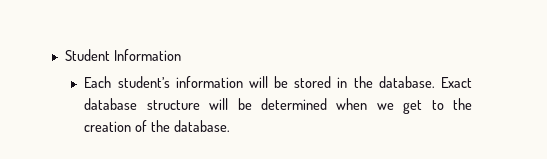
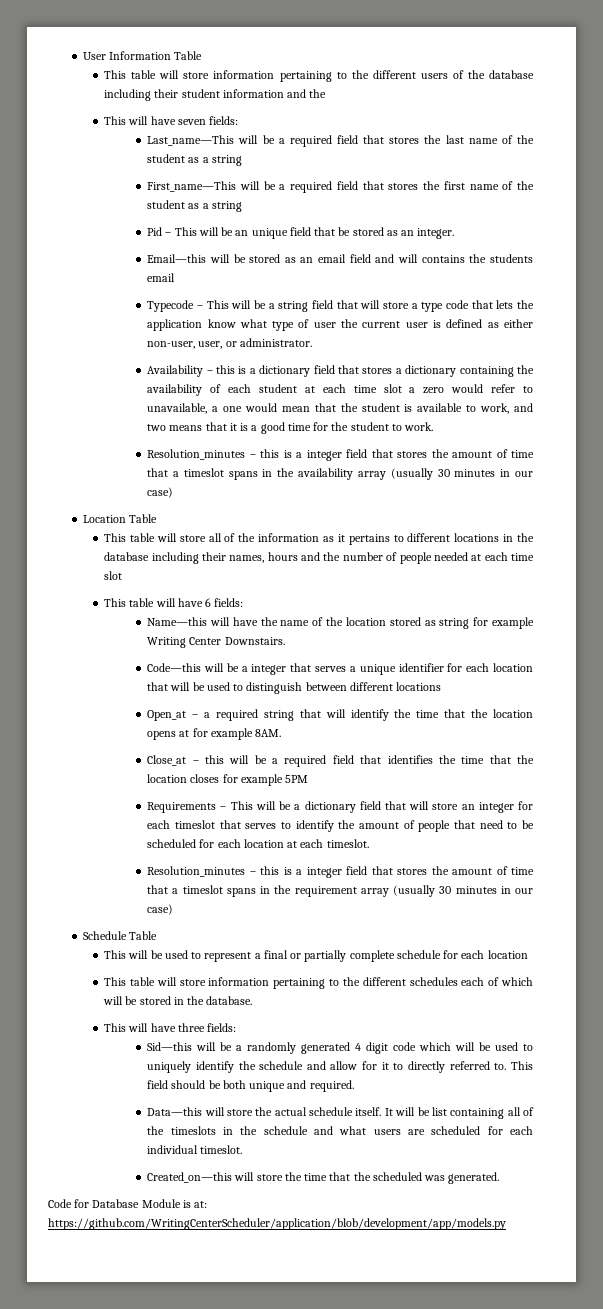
- Student Information
- Each student’s information will be stored in the database. Exact database structure will be determined when we get to the creation of the database.
+ User Information Table
+ This table will store information pertaining to the different users of the database including their student information and the
+ This will have seven fields:
+ Last_name—This will be a required field that stores the last name of the student as a string
+ First_name—This will be a required field that stores the first name of the student as a string
+ Pid – This will be an unique field that be stored as an integer.
+ Email—this will be stored as an email field and will contains the students email
+ Typecode – This will be a string field that will store a type code that lets the application know what type of user the current user is defined as either non-user, user, or administrator.
+ Availability – this is a dictionary field that stores a dictionary containing the availability of each student at each time slot a zero would refer to unavailable, a one would mean that the student is available to work, and two means that it is a good time for the student to work.
+ Resolution_minutes – this is a integer field that stores the amount of time that a timeslot spans in the availability array (usually 30 minutes in our case)
+ Location Table
+ This table will store all of the information as it pertains to different locations in the database including their names, hours and the number of people needed at each time slot
+ This table will have 6 fields:
+ Name—this will have the name of the location stored as string for example Writing Center Downstairs.
+ Code—this will be a integer that serves a unique identifier for each location that will be used to distinguish between different locations
+ Open_at – a required string that will identify the time that the location opens at for example 8AM.
+ Close_at – this will be a required field that identifies the time that the location closes for example 5PM
+ Requirements – This will be a dictionary field that will store an integer for each timeslot that serves to identify the amount of people that need to be scheduled for each location at each timeslot.
+ Resolution_minutes – this is a integer field that stores the amount of time that a timeslot spans in the requirement array (usually 30 minutes in our case)
+ Schedule Table
+ This will be used to represent a final or partially complete schedule for each location
+ This table will store information pertaining to the different schedules each of which will be stored in the database.
+ This will have three fields:
+ Sid—this will be a randomly generated 4 digit code which will be used to uniquely identify the schedule and allow for it to directly referred to. This field should be both unique and required.
+ Data—this will store the actual schedule itself. It will be list containing all of the timeslots in the schedule and what users are scheduled for each individual timeslot.
+ Created_on—this will store the time that the scheduled was generated.
+ Code for Database Module is at: https://github.com/WritingCenterScheduler/application/blob/development/app/models.py

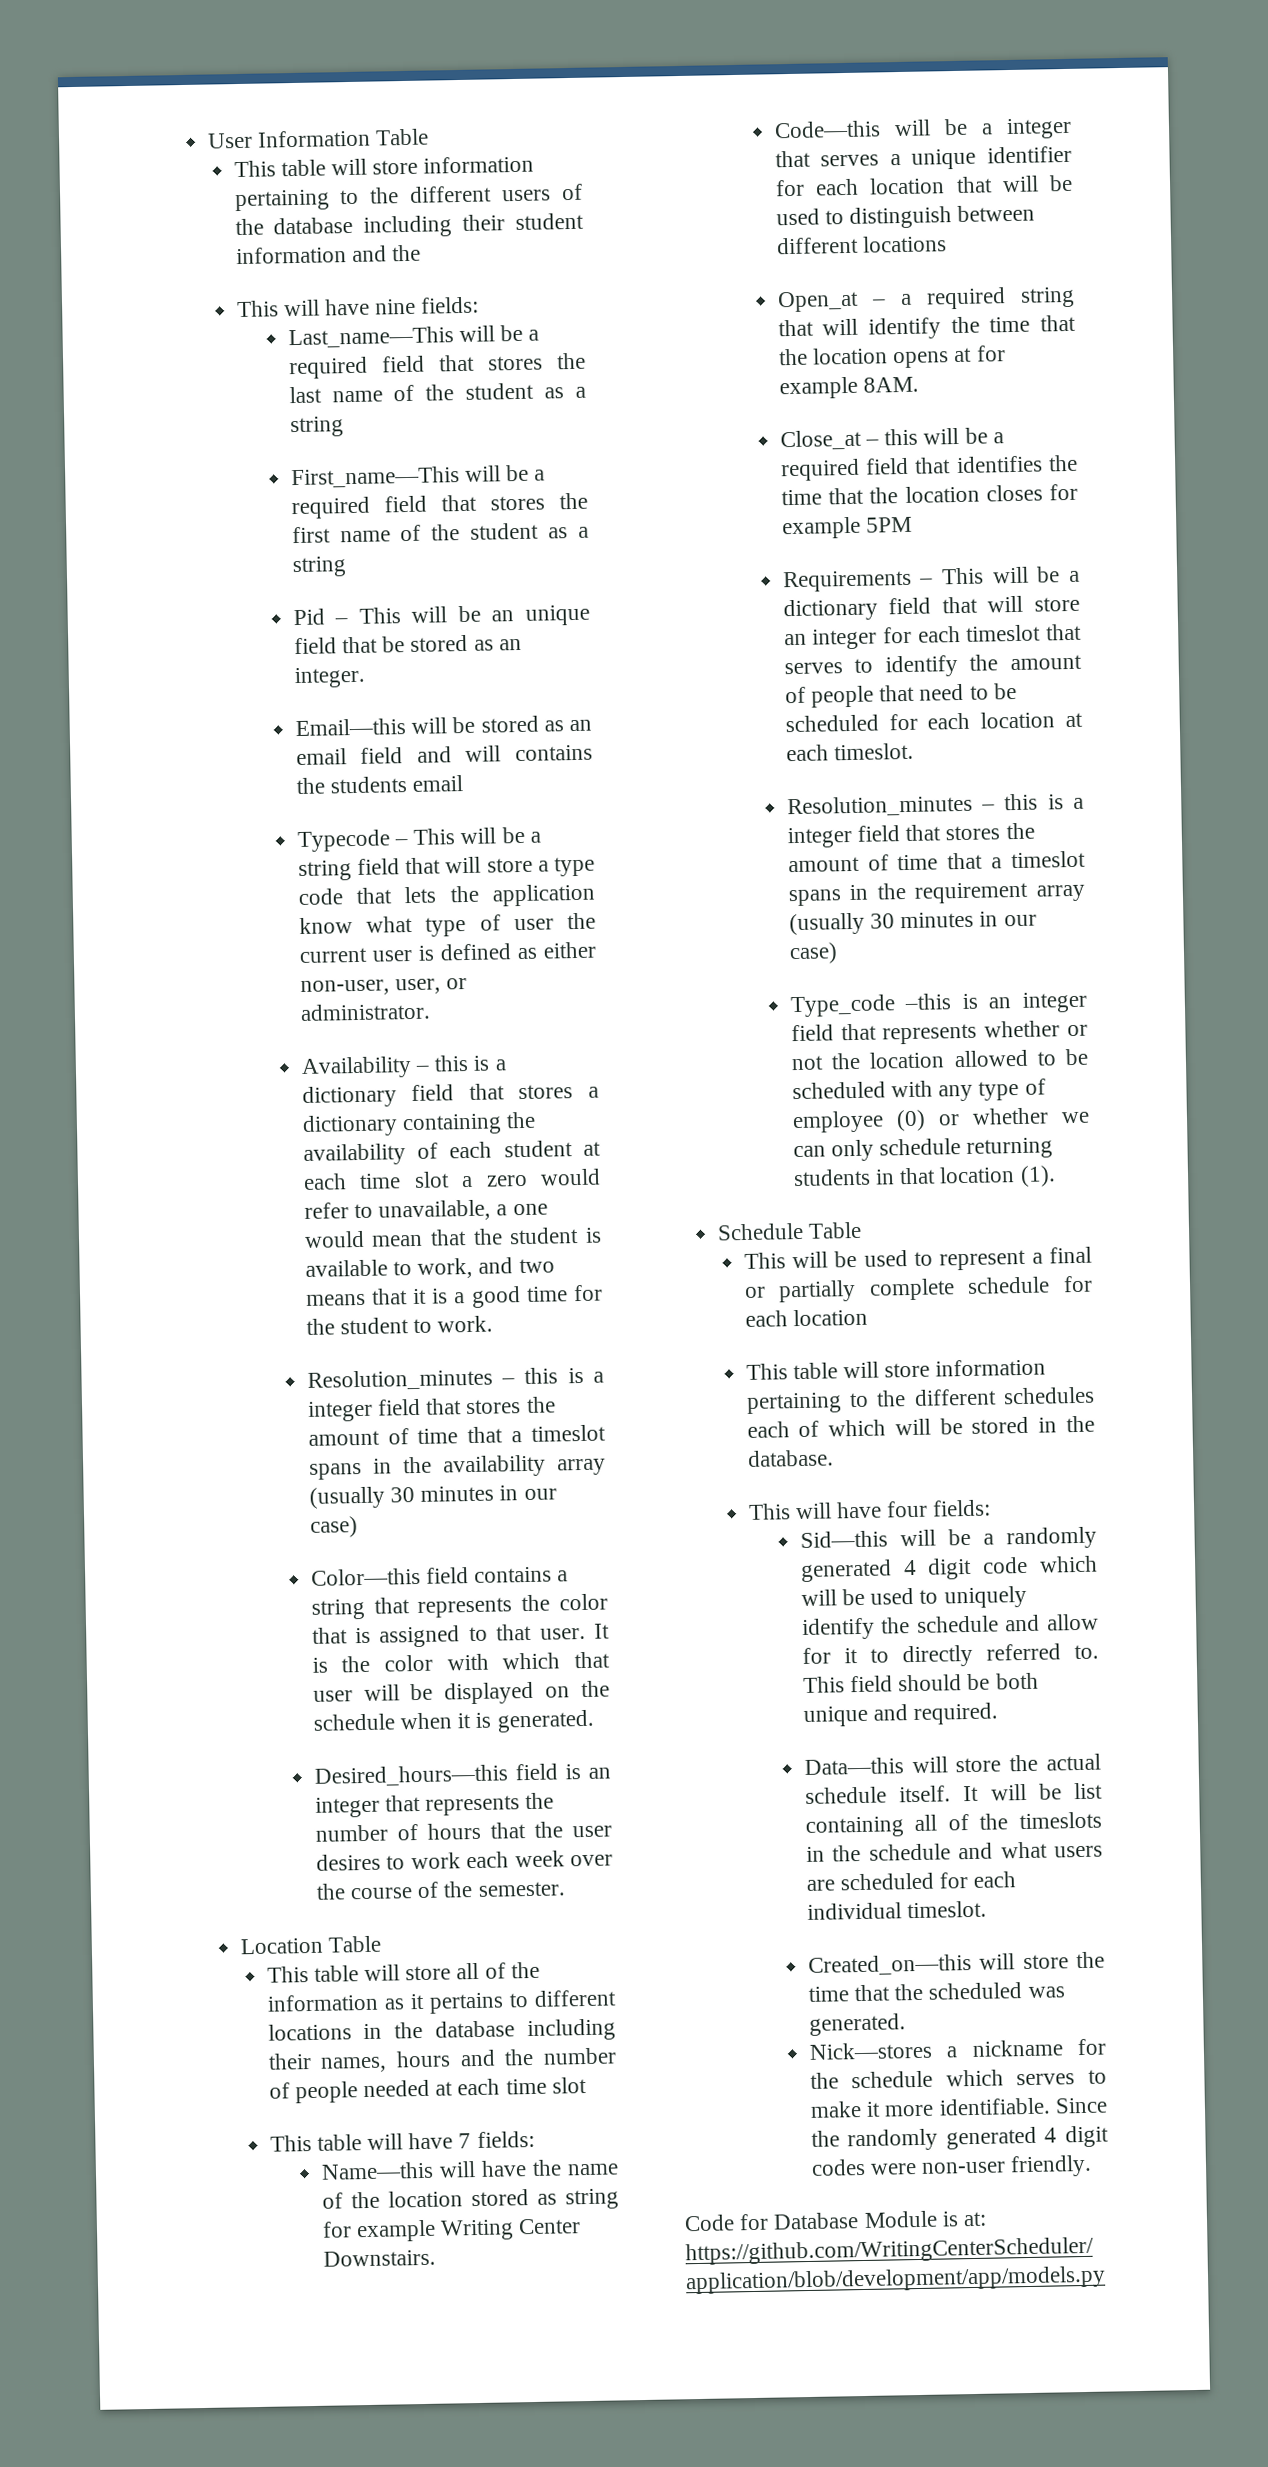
- This will have seven fields:
+ This will have nine fields:
+ Color—this field contains a string that represents the color that is assigned to that user. It is the color with which that user will be displayed on the schedule when it is generated.
+ Desired_hours—this field is an integer that represents the number of hours that the user desires to work each week over the course of the semester.
- This table will have 6 fields:
+ This table will have 7 fields:
+ Type_code –this is an integer field that represents whether or not the location allowed to be scheduled with any type of employee (0) or whether we can only schedule returning students in that location (1).
- This will have three fields:
+ This will have four fields:
+ Nick—stores a nickname for the schedule which serves to make it more identifiable. Since the randomly generated 4 digit codes were non-user friendly.

